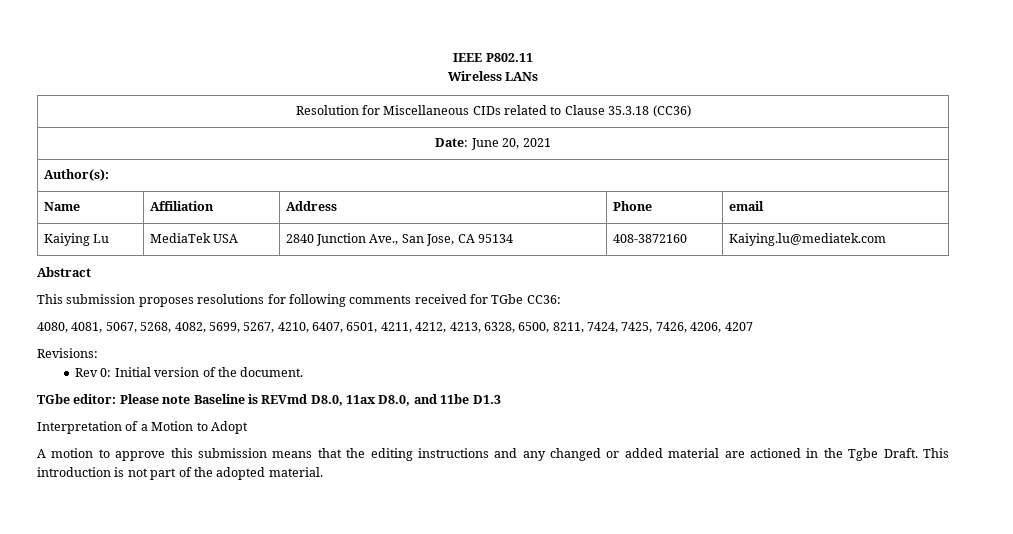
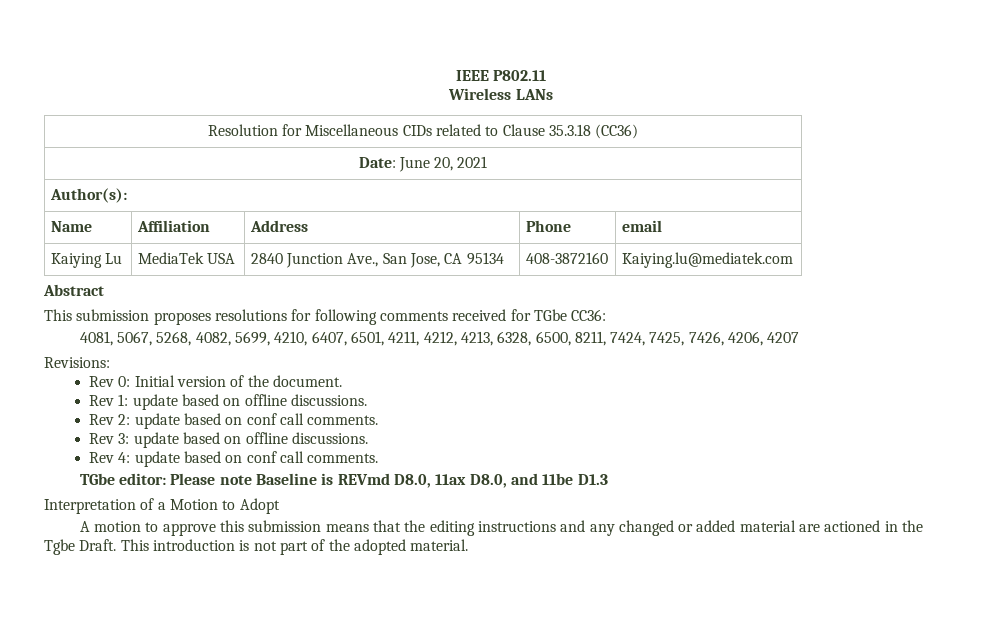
- 4080, 4081, 5067, 5268, 4082, 5699, 5267, 4210, 6407, 6501, 4211, 4212, 4213, 6328, 6500, 8211, 7424, 7425, 7426, 4206, 4207
+ 4081, 5067, 5268, 4082, 5699, 4210, 6407, 6501, 4211, 4212, 4213, 6328, 6500, 8211, 7424, 7425, 7426, 4206, 4207
+ Rev 1: update based on offline discussions.
+ Rev 2: update based on conf call comments.
+ Rev 3: update based on offline discussions.
+ Rev 4: update based on conf call comments.

